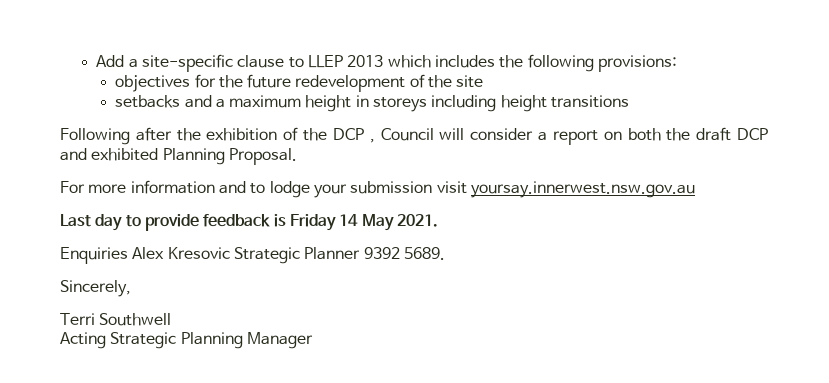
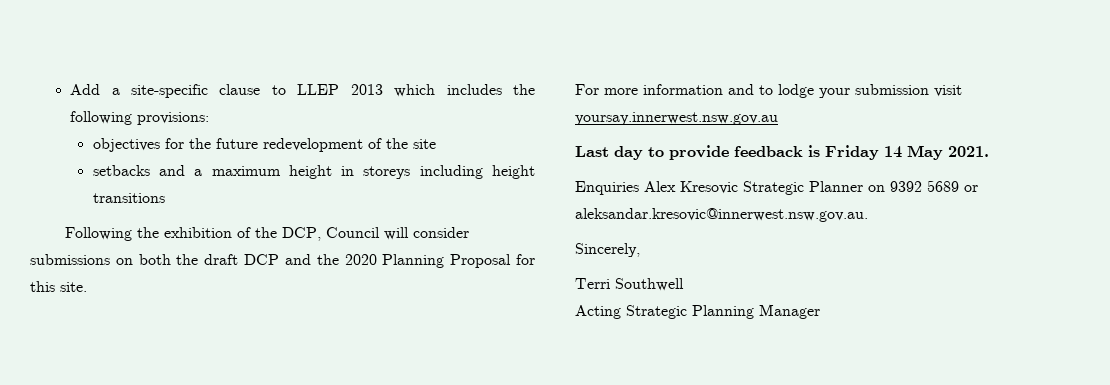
- Following after the exhibition of the DCP , Council will consider a report on both the draft DCP and exhibited Planning Proposal.
+ Following the exhibition of the DCP, Council will consider submissions on both the draft DCP and the 2020 Planning Proposal for this site.
- Enquiries Alex Kresovic Strategic Planner 9392 5689.
+ Enquiries Alex Kresovic Strategic Planner on 9392 5689 or aleksandar.kresovic@innerwest.nsw.gov.au.

